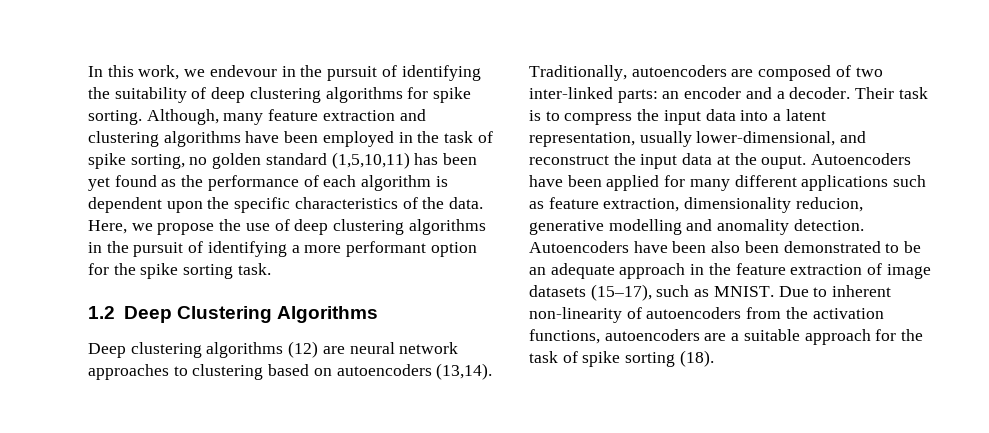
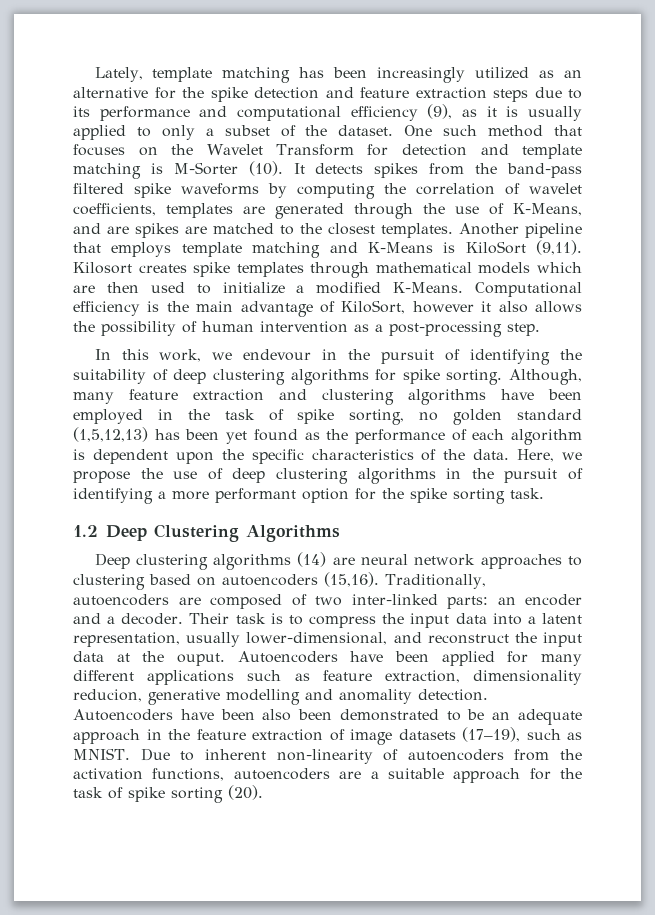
+ Lately, template matching has been increasingly utilized as an alternative for the spike detection and feature extraction steps due to its performance and computational efficiency (9), as it is usually applied to only a subset of the dataset. One such method that focuses on the Wavelet Transform for detection and template matching is M-Sorter (10). It detects spikes from the band-pass filtered spike waveforms by computing the correlation of wavelet coefficients, templates are generated through the use of K-Means, and are spikes are matched to the closest templates. Another pipeline that employs template matching and K-Means is KiloSort (9,11). Kilosort creates spike templates through mathematical models which are then used to initialize a modified K-Means. Computational efficiency is the main advantage of KiloSort, however it also allows the possibility of human intervention as a post-processing step.
- Although, many feature extraction and clustering algorithms have been employed in the task of spike sorting, no golden standard (1,5,10,11) has been yet found as the performance of each algorithm is dependent upon the specific characteristics of the data.
+ Although, many feature extraction and clustering algorithms have been employed in the task of spike sorting, no golden standard (1,5,12,13) has been yet found as the performance of each algorithm is dependent upon the specific characteristics of the data.
- Deep clustering algorithms (12) are neural network approaches to clustering based on autoencoders (13,14).
+ Deep clustering algorithms (14) are neural network approaches to clustering based on autoencoders (15,16).
- Autoencoders have been also been demonstrated to be an adequate approach in the feature extraction of image datasets (15–17), such as MNIST.
+ Autoencoders have been also been demonstrated to be an adequate approach in the feature extraction of image datasets (17–19), such as MNIST.
- Due to inherent non-linearity of autoencoders from the activation functions, autoencoders are a suitable approach for the task of spike sorting (18).
+ Due to inherent non-linearity of autoencoders from the activation functions, autoencoders are a suitable approach for the task of spike sorting (20).

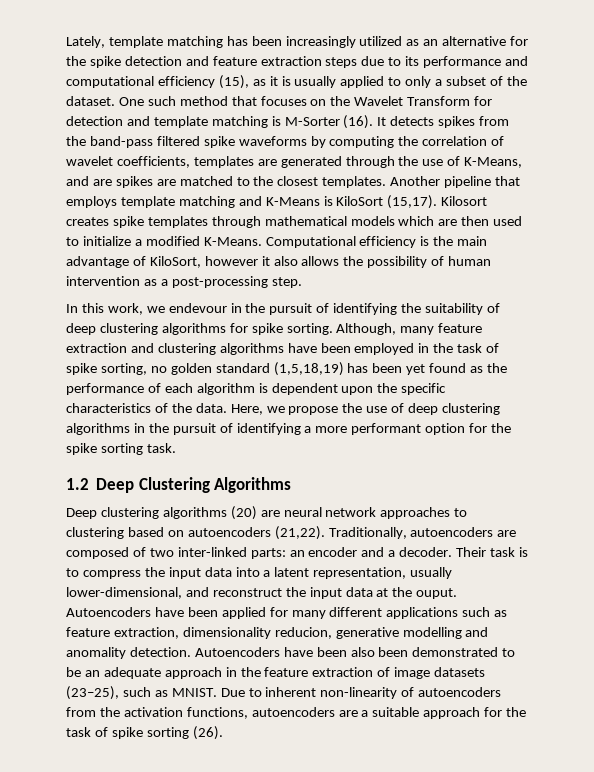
- Lately, template matching has been increasingly utilized as an alternative for the spike detection and feature extraction steps due to its performance and computational efficiency (9), as it is usually applied to only a subset of the dataset.
+ Lately, template matching has been increasingly utilized as an alternative for the spike detection and feature extraction steps due to its performance and computational efficiency (15), as it is usually applied to only a subset of the dataset.
- One such method that focuses on the Wavelet Transform for detection and template matching is M-Sorter (10).
+ One such method that focuses on the Wavelet Transform for detection and template matching is M-Sorter (16).
- Another pipeline that employs template matching and K-Means is KiloSort (9,11).
+ Another pipeline that employs template matching and K-Means is KiloSort (15,17).
- Although, many feature extraction and clustering algorithms have been employed in the task of spike sorting, no golden standard (1,5,12,13) has been yet found as the performance of each algorithm is dependent upon the specific characteristics of the data.
+ Although, many feature extraction and clustering algorithms have been employed in the task of spike sorting, no golden standard (1,5,18,19) has been yet found as the performance of each algorithm is dependent upon the specific characteristics of the data.
- Deep clustering algorithms (14) are neural network approaches to clustering based on autoencoders (15,16).
+ Deep clustering algorithms (20) are neural network approaches to clustering based on autoencoders (21,22).
- Autoencoders have been also been demonstrated to be an adequate approach in the feature extraction of image datasets (17–19), such as MNIST.
+ Autoencoders have been also been demonstrated to be an adequate approach in the feature extraction of image datasets (23–25), such as MNIST.
- Due to inherent non-linearity of autoencoders from the activation functions, autoencoders are a suitable approach for the task of spike sorting (20).
+ Due to inherent non-linearity of autoencoders from the activation functions, autoencoders are a suitable approach for the task of spike sorting (26).

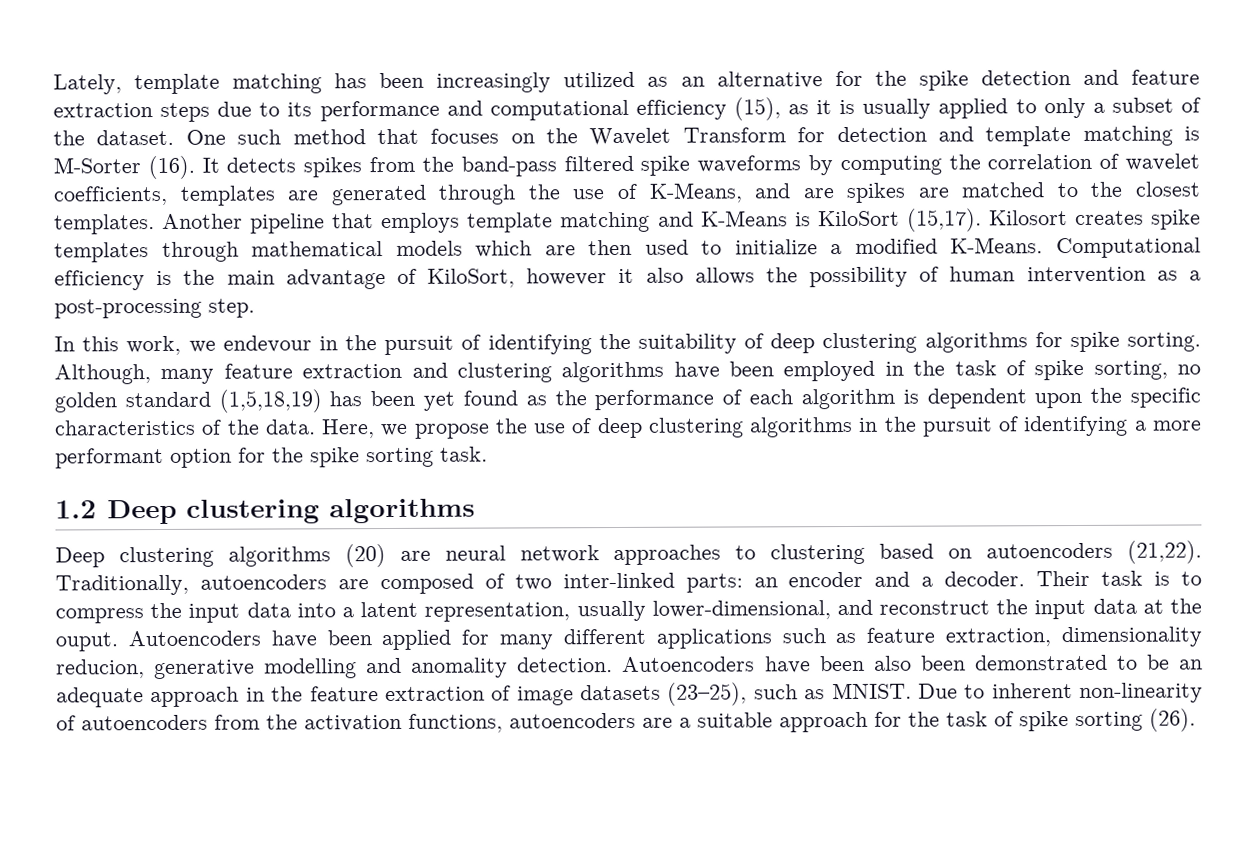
- 1.2 Deep Clustering Algorithms
+ 1.2 Deep clustering algorithms

